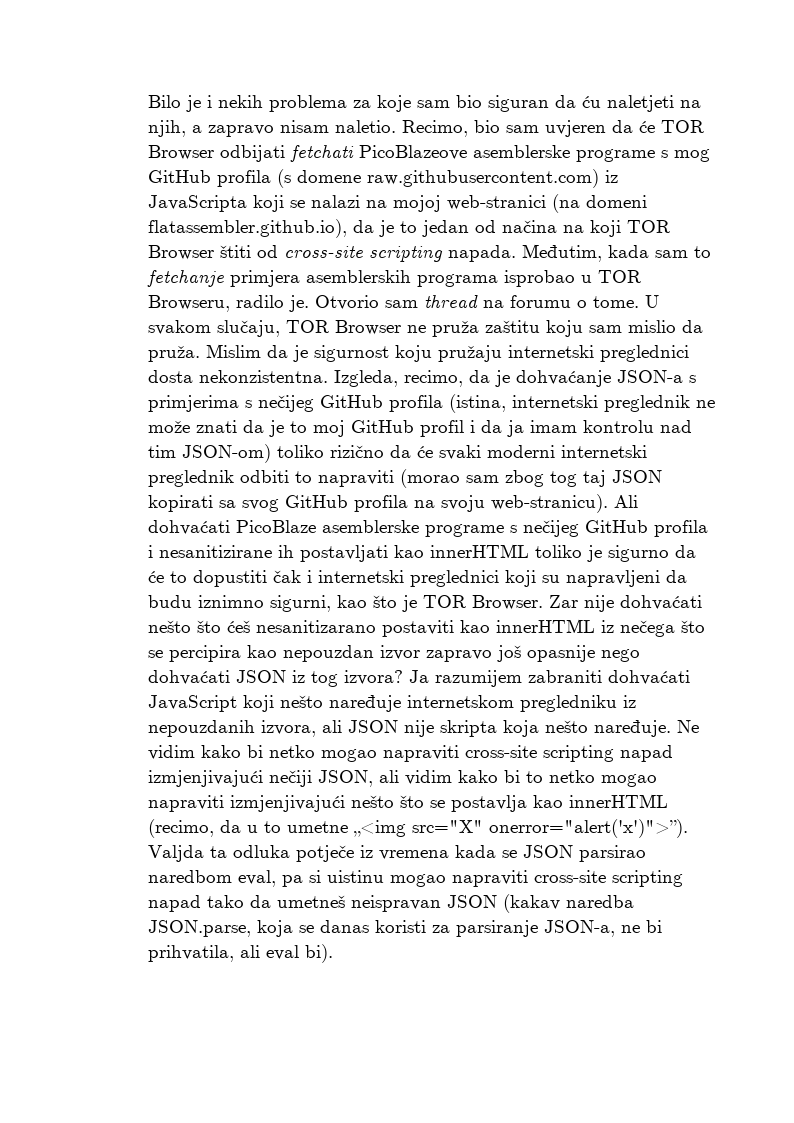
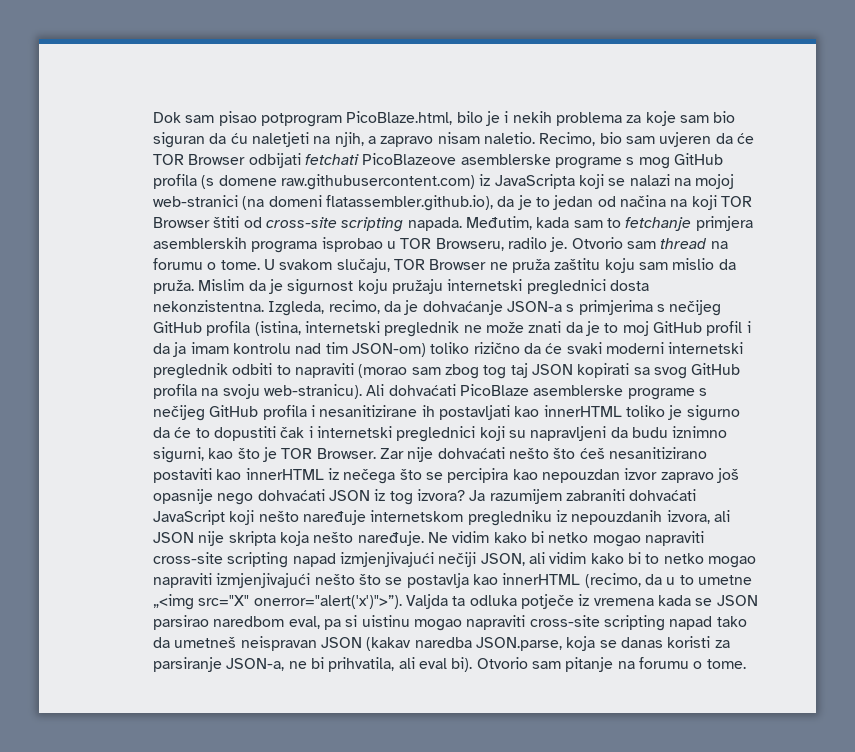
- Bilo je i nekih problema za koje sam bio siguran da ću naletjeti na njih, a zapravo nisam naletio.
+ Dok sam pisao potprogram PicoBlaze.html, bilo je i nekih problema za koje sam bio siguran da ću naletjeti na njih, a zapravo nisam naletio.
- Zar nije dohvaćati nešto što ćeš nesanitizarano postaviti kao innerHTML iz nečega što se percipira kao nepouzdan izvor zapravo još opasnije nego dohvaćati JSON iz tog izvora?
+ Zar nije dohvaćati nešto što ćeš nesanitizirano postaviti kao innerHTML iz nečega što se percipira kao nepouzdan izvor zapravo još opasnije nego dohvaćati JSON iz tog izvora?
+ Otvorio sam pitanje na forumu o tome.

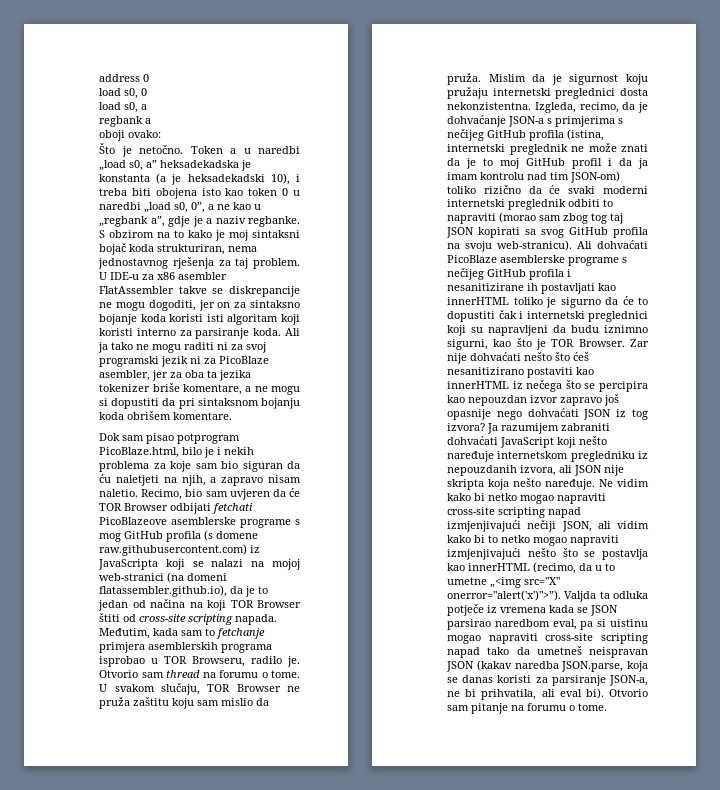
+ address 0
+ load s0, 0
+ load s0, a
+ regbank a
+ oboji ovako:
+ Što je netočno. Token a u naredbi „load s0, a” heksadekadska je konstanta (a je heksadekadski 10), i treba biti obojena isto kao token 0 u naredbi „load s0, 0”, a ne kao u „regbank a”, gdje je a naziv regbanke. S obzirom na to kako je moj sintaksni bojač koda strukturiran, nema jednostavnog rješenja za taj problem. U IDE-u za x86 asembler FlatAssembler takve se diskrepancije ne mogu dogoditi, jer on za sintaksno bojanje koda koristi isti algoritam koji koristi interno za parsiranje koda. Ali ja tako ne mogu raditi ni za svoj programski jezik ni za PicoBlaze asembler, jer za oba ta jezika tokenizer briše komentare, a ne mogu si dopustiti da pri sintaksnom bojanju koda obrišem komentare.

